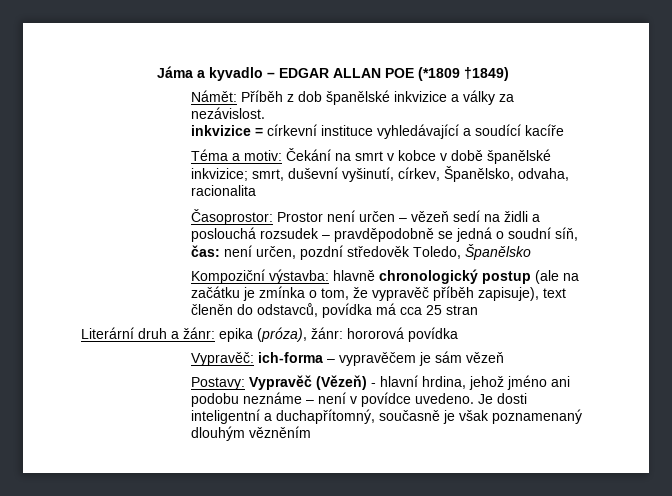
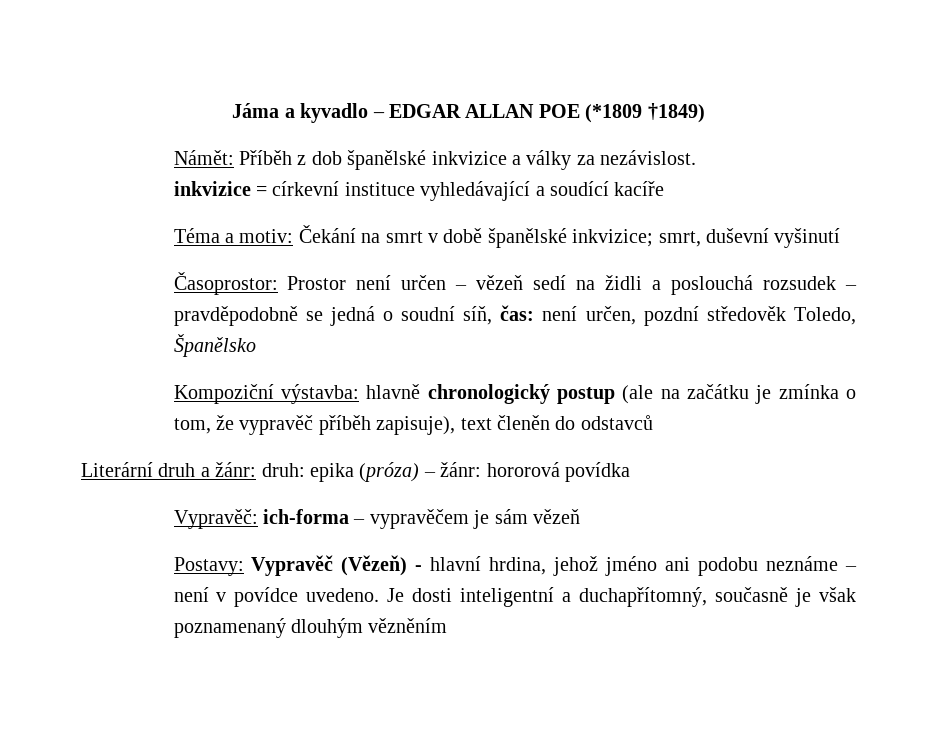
- Téma a motiv: Čekání na smrt v kobce v době španělské inkvizice; smrt, duševní vyšinutí, církev, Španělsko, odvaha, racionalita
+ Téma a motiv: Čekání na smrt v době španělské inkvizice; smrt, duševní vyšinutí
- Kompoziční výstavba: hlavně chronologický postup (ale na začátku je zmínka o tom, že vypravěč příběh zapisuje), text členěn do odstavců, povídka má cca 25 stran
+ Kompoziční výstavba: hlavně chronologický postup (ale na začátku je zmínka o tom, že vypravěč příběh zapisuje), text členěn do odstavců
- Literární druh a žánr: epika (próza), žánr: hororová povídka
+ Literární druh a žánr: druh: epika (próza) – žánr: hororová povídka

